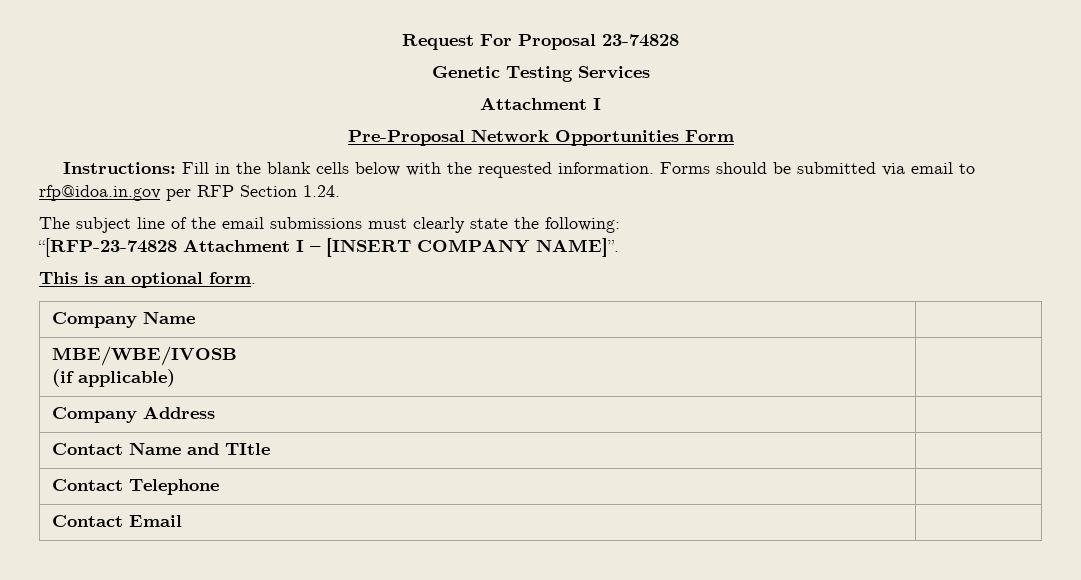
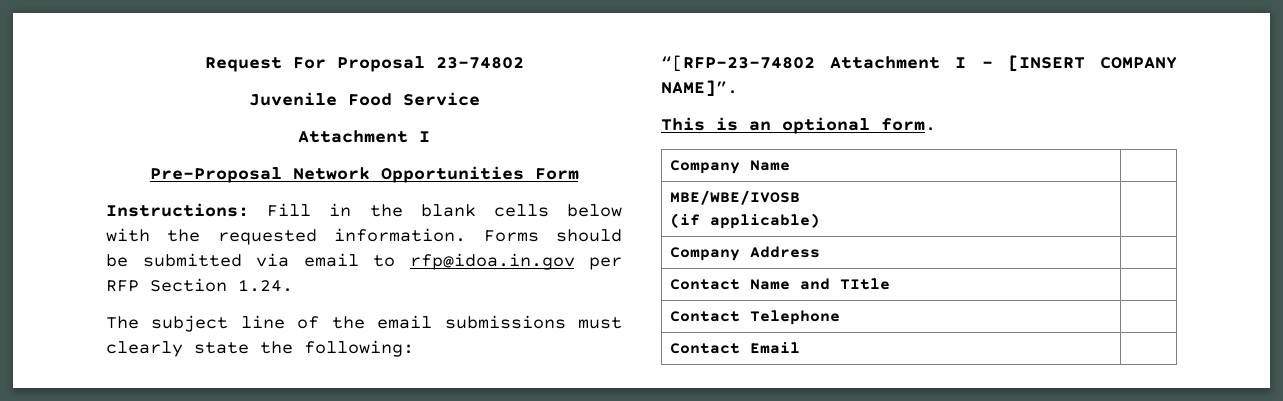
- Request For Proposal 23-74828
- Genetic Testing Services
+ Request For Proposal 23-74802
+ Juvenile Food Service
- “[RFP-23-74828 Attachment I – [INSERT COMPANY NAME]”.
+ “[RFP-23-74802 Attachment I – [INSERT COMPANY NAME]”.

